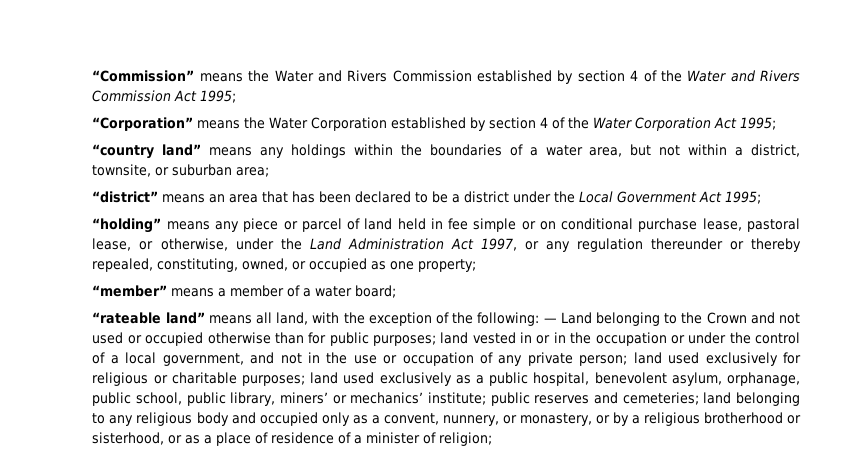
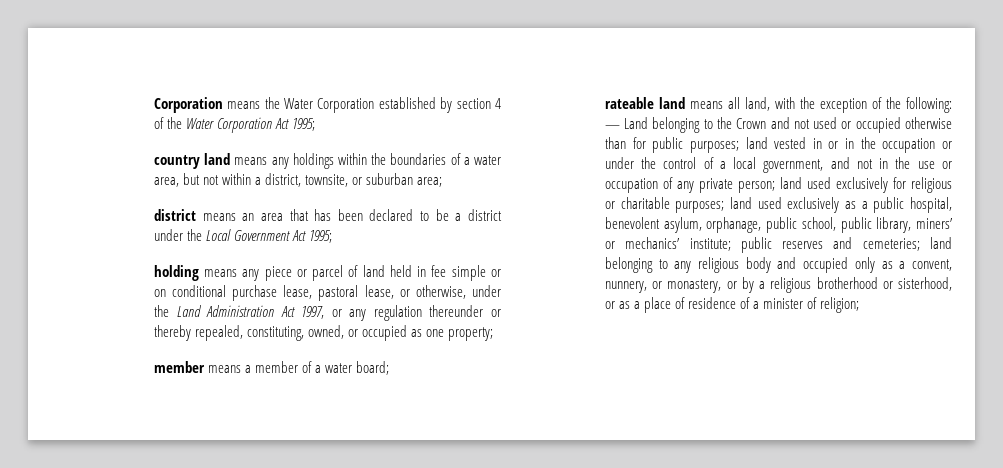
- “Commission” means the Water and Rivers Commission established by section 4 of the Water and Rivers Commission Act 1995;
- “Corporation” means the Water Corporation established by section 4 of the Water Corporation Act 1995;
+ Corporation means the Water Corporation established by section 4 of the Water Corporation Act 1995;
- “country land” means any holdings within the boundaries of a water area, but not within a district, townsite, or suburban area;
+ country land means any holdings within the boundaries of a water area, but not within a district, townsite, or suburban area;
- “district” means an area that has been declared to be a district under the Local Government Act 1995;
+ district means an area that has been declared to be a district under the Local Government Act 1995;
- “holding” means any piece or parcel of land held in fee simple or on conditional purchase lease, pastoral lease, or otherwise, under the Land Administration Act 1997, or any regulation thereunder or thereby repealed, constituting, owned, or occupied as one property;
+ holding means any piece or parcel of land held in fee simple or on conditional purchase lease, pastoral lease, or otherwise, under the Land Administration Act 1997, or any regulation thereunder or thereby repealed, constituting, owned, or occupied as one property;
- “member” means a member of a water board;
+ member means a member of a water board;
- “rateable land” means all land, with the exception of the following:
+ rateable land means all land, with the exception of the following:

